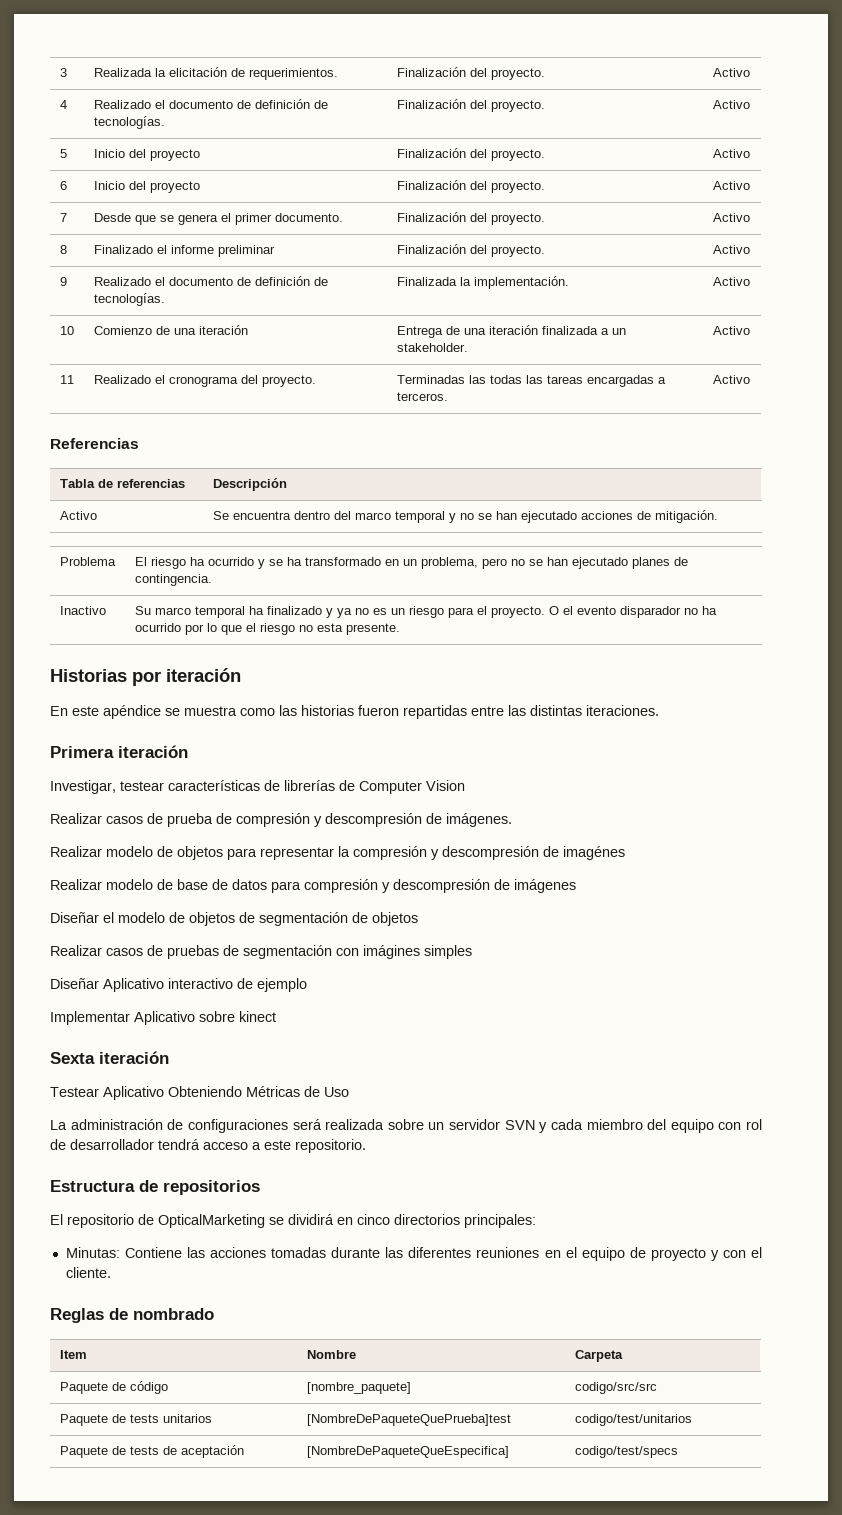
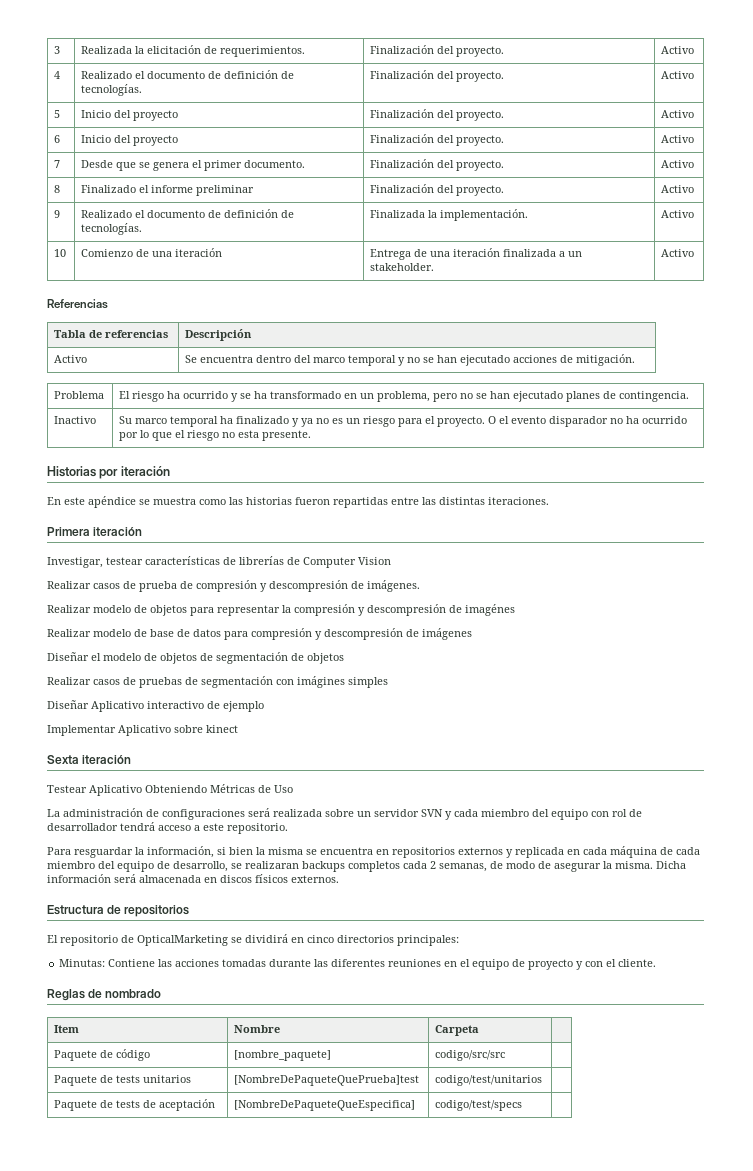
- 11 | Realizado el cronograma del proyecto. | Terminadas las todas las tareas encargadas a terceros. | Activo
+ Para resguardar la información, si bien la misma se encuentra en repositorios externos y replicada en cada máquina de cada miembro del equipo de desarrollo, se realizaran backups completos cada 2 semanas, de modo de asegurar la misma. Dicha información será almacenada en discos físicos externos.

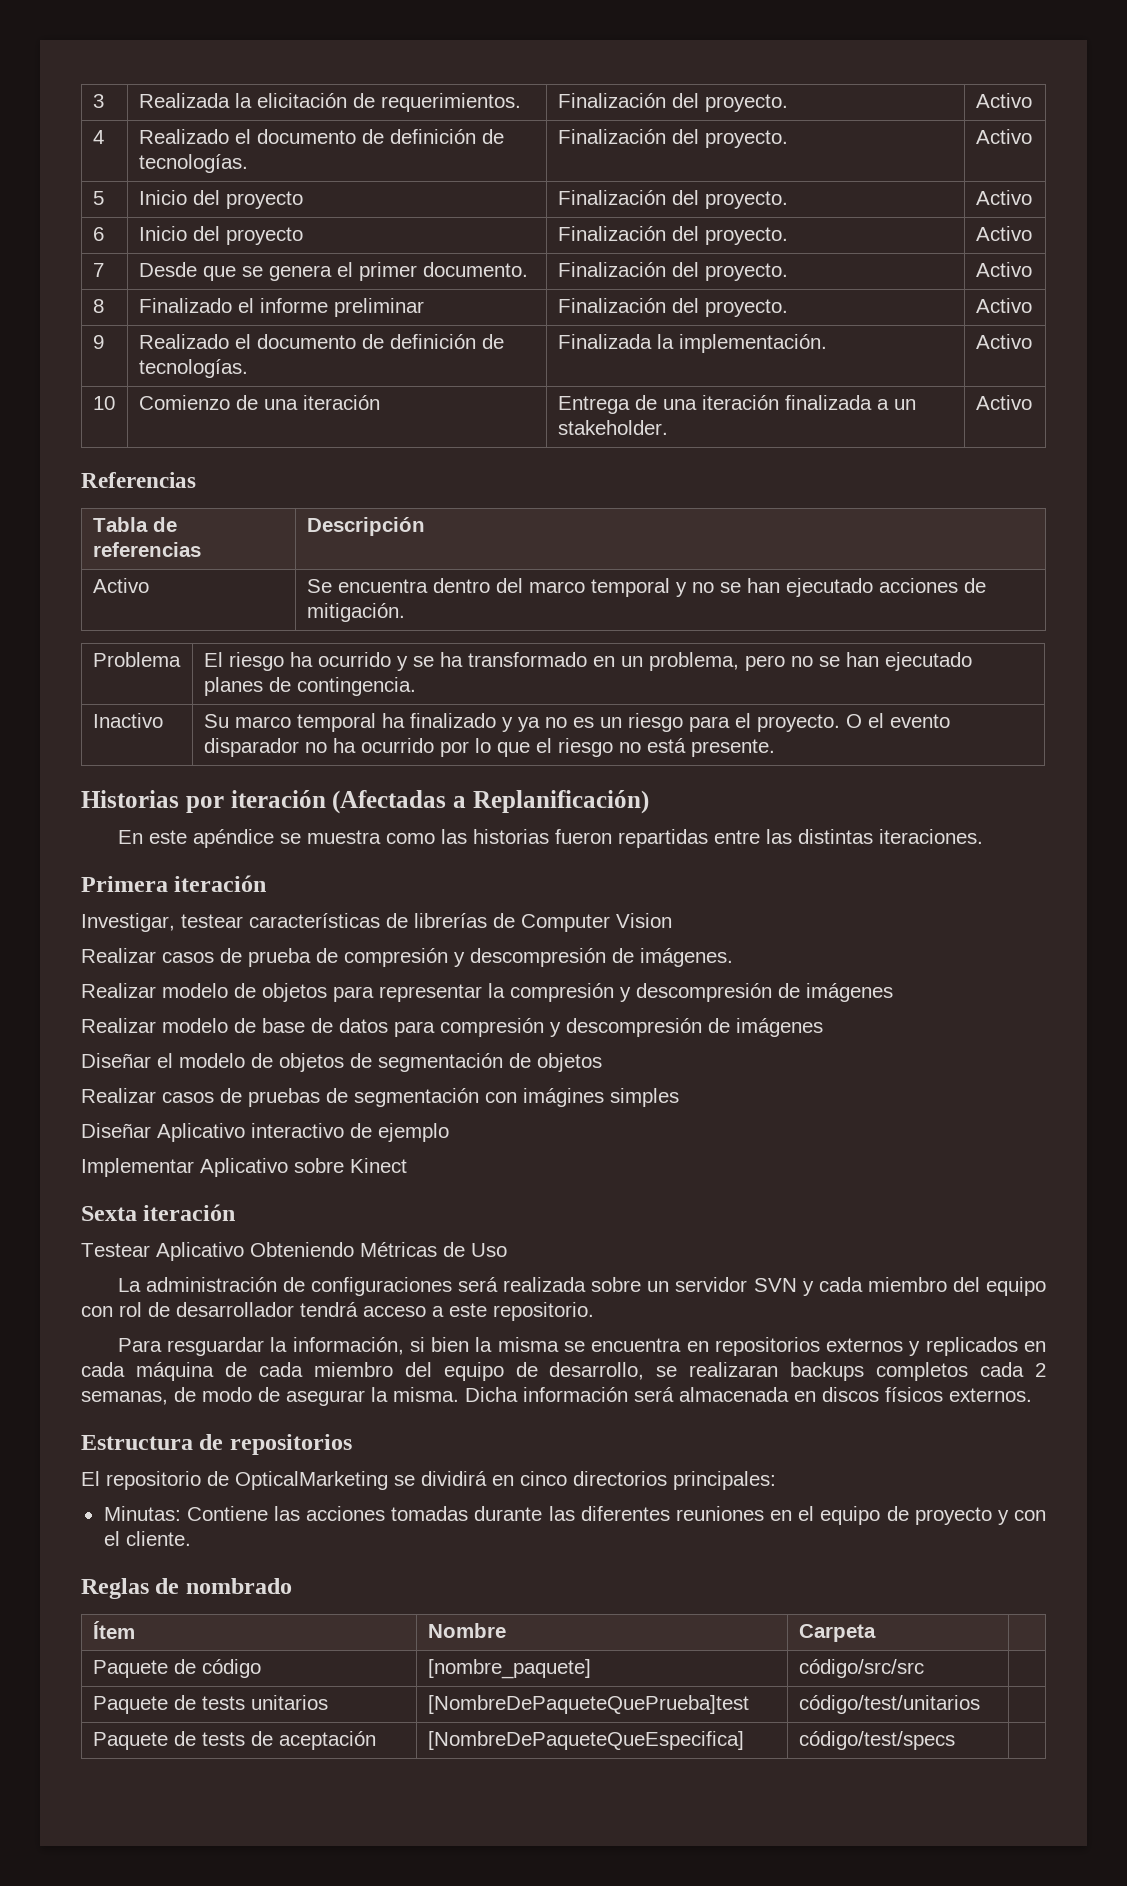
- Inactivo | Su marco temporal ha finalizado y ya no es un riesgo para el proyecto. O el evento disparador no ha ocurrido por lo que el riesgo no esta presente.
+ Inactivo | Su marco temporal ha finalizado y ya no es un riesgo para el proyecto. O el evento disparador no ha ocurrido por lo que el riesgo no está presente.
- Historias por iteración
+ Historias por iteración (Afectadas a Replanificación)
- Realizar modelo de objetos para representar la compresión y descompresión de imagénes
+ Realizar modelo de objetos para representar la compresión y descompresión de imágenes
- Implementar Aplicativo sobre kinect
+ Implementar Aplicativo sobre Kinect
- Para resguardar la información, si bien la misma se encuentra en repositorios externos y replicada en cada máquina de cada miembro del equipo de desarrollo, se realizaran backups completos cada 2 semanas, de modo de asegurar la misma.
+ Para resguardar la información, si bien la misma se encuentra en repositorios externos y replicados en cada máquina de cada miembro del equipo de desarrollo, se realizaran backups completos cada 2 semanas, de modo de asegurar la misma.
- Item | Nombre | Carpeta |
+ Ítem | Nombre | Carpeta |
- Paquete de código | [nombre_paquete] | codigo/src/src |
+ Paquete de código | [nombre_paquete] | código/src/src |
- Paquete de tests unitarios | [NombreDePaqueteQuePrueba]test | codigo/test/unitarios |
+ Paquete de tests unitarios | [NombreDePaqueteQuePrueba]test | código/test/unitarios |
- Paquete de tests de aceptación | [NombreDePaqueteQueEspecifica] | codigo/test/specs |
+ Paquete de tests de aceptación | [NombreDePaqueteQueEspecifica] | código/test/specs |

